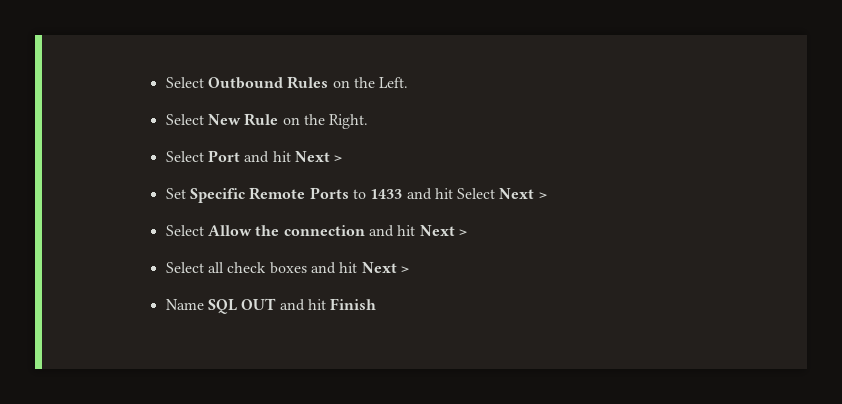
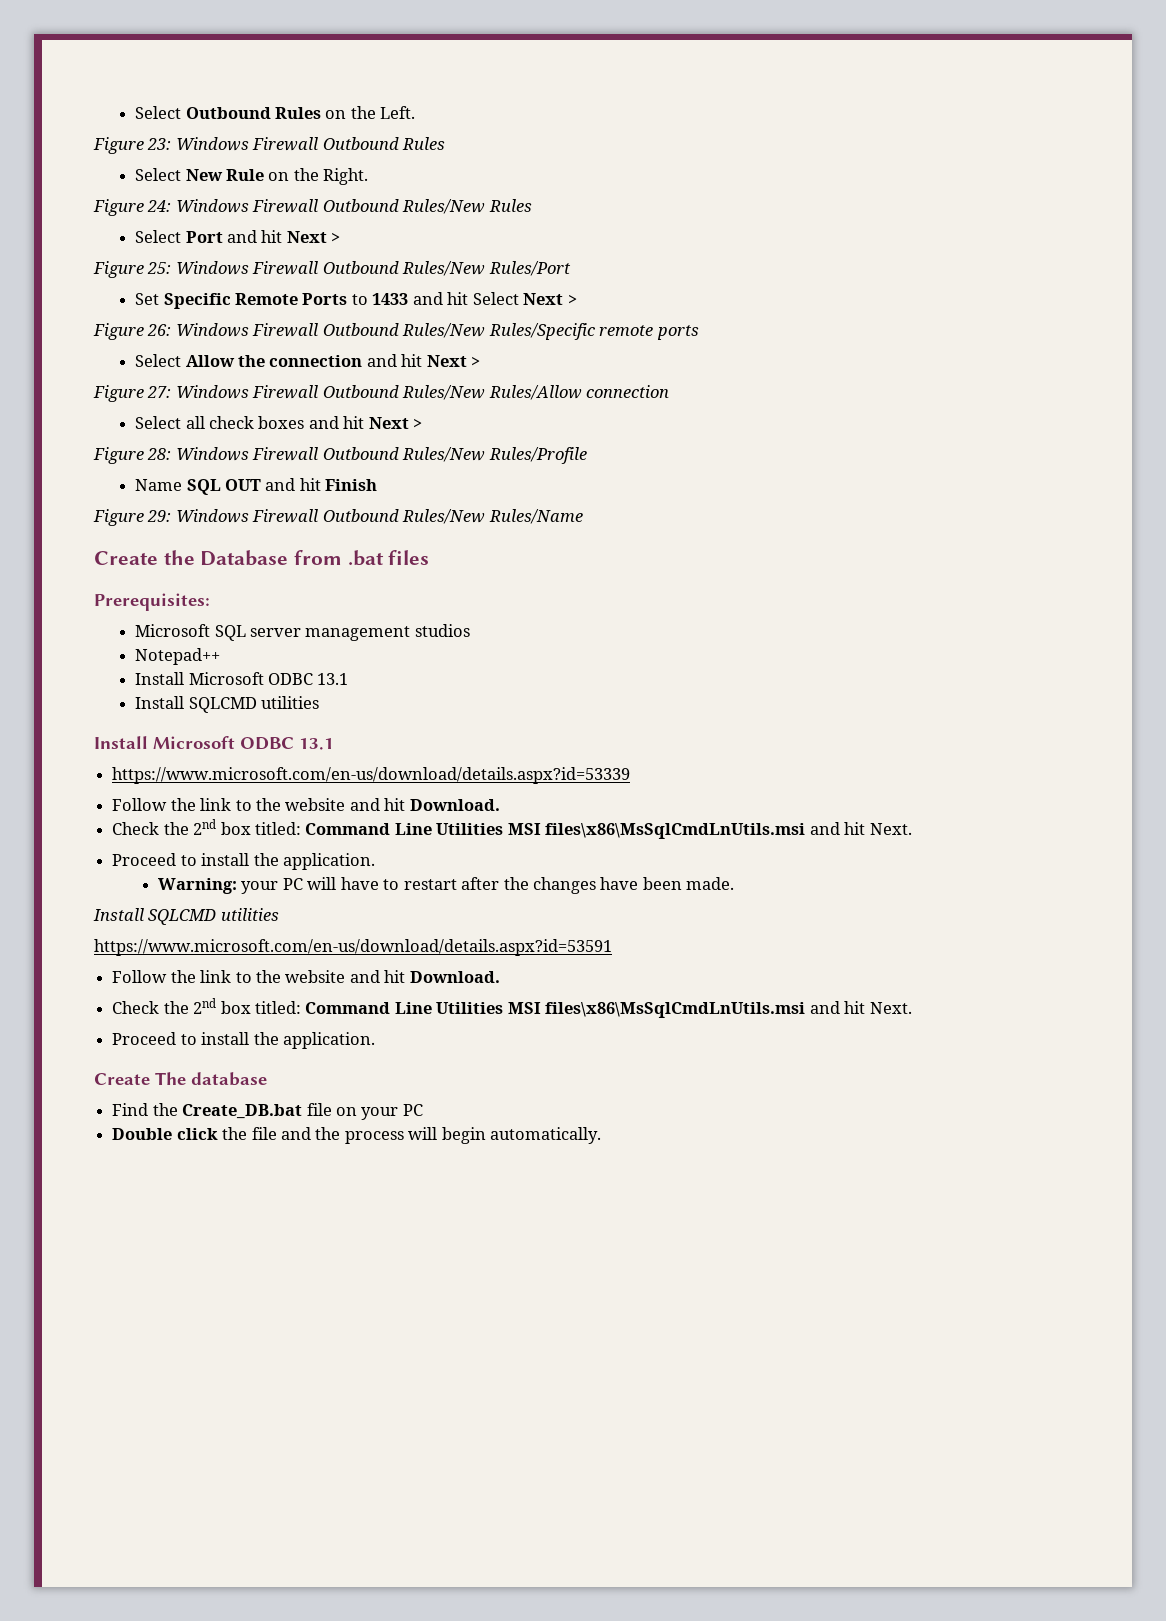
+ Figure 23: Windows Firewall Outbound Rules
+ Figure 24: Windows Firewall Outbound Rules/New Rules
+ Figure 25: Windows Firewall Outbound Rules/New Rules/Port
+ Figure 26: Windows Firewall Outbound Rules/New Rules/Specific remote ports
+ Figure 27: Windows Firewall Outbound Rules/New Rules/Allow connection
+ Figure 28: Windows Firewall Outbound Rules/New Rules/Profile
+ Figure 29: Windows Firewall Outbound Rules/New Rules/Name
+ Create the Database from .bat files
+ Prerequisites:
+ Microsoft SQL server management studios
+ Notepad++
+ Install Microsoft ODBC 13.1
+ Install SQLCMD utilities
+ Install Microsoft ODBC 13.1
+ https://www.microsoft.com/en-us/download/details.aspx?id=53339
+ Follow the link to the website and hit Download.
+ Check the 2nd box titled: Command Line Utilities MSI files\x86\MsSqlCmdLnUtils.msi and hit Next.
+ Proceed to install the application.
+ Warning: your PC will have to restart after the changes have been made.
+ Install SQLCMD utilities
+ https://www.microsoft.com/en-us/download/details.aspx?id=53591
+ Follow the link to the website and hit Download.
+ Check the 2nd box titled: Command Line Utilities MSI files\x86\MsSqlCmdLnUtils.msi and hit Next.
+ Proceed to install the application.
+ Create The database
+ Find the Create_DB.bat file on your PC
+ Double click the file and the process will begin automatically.

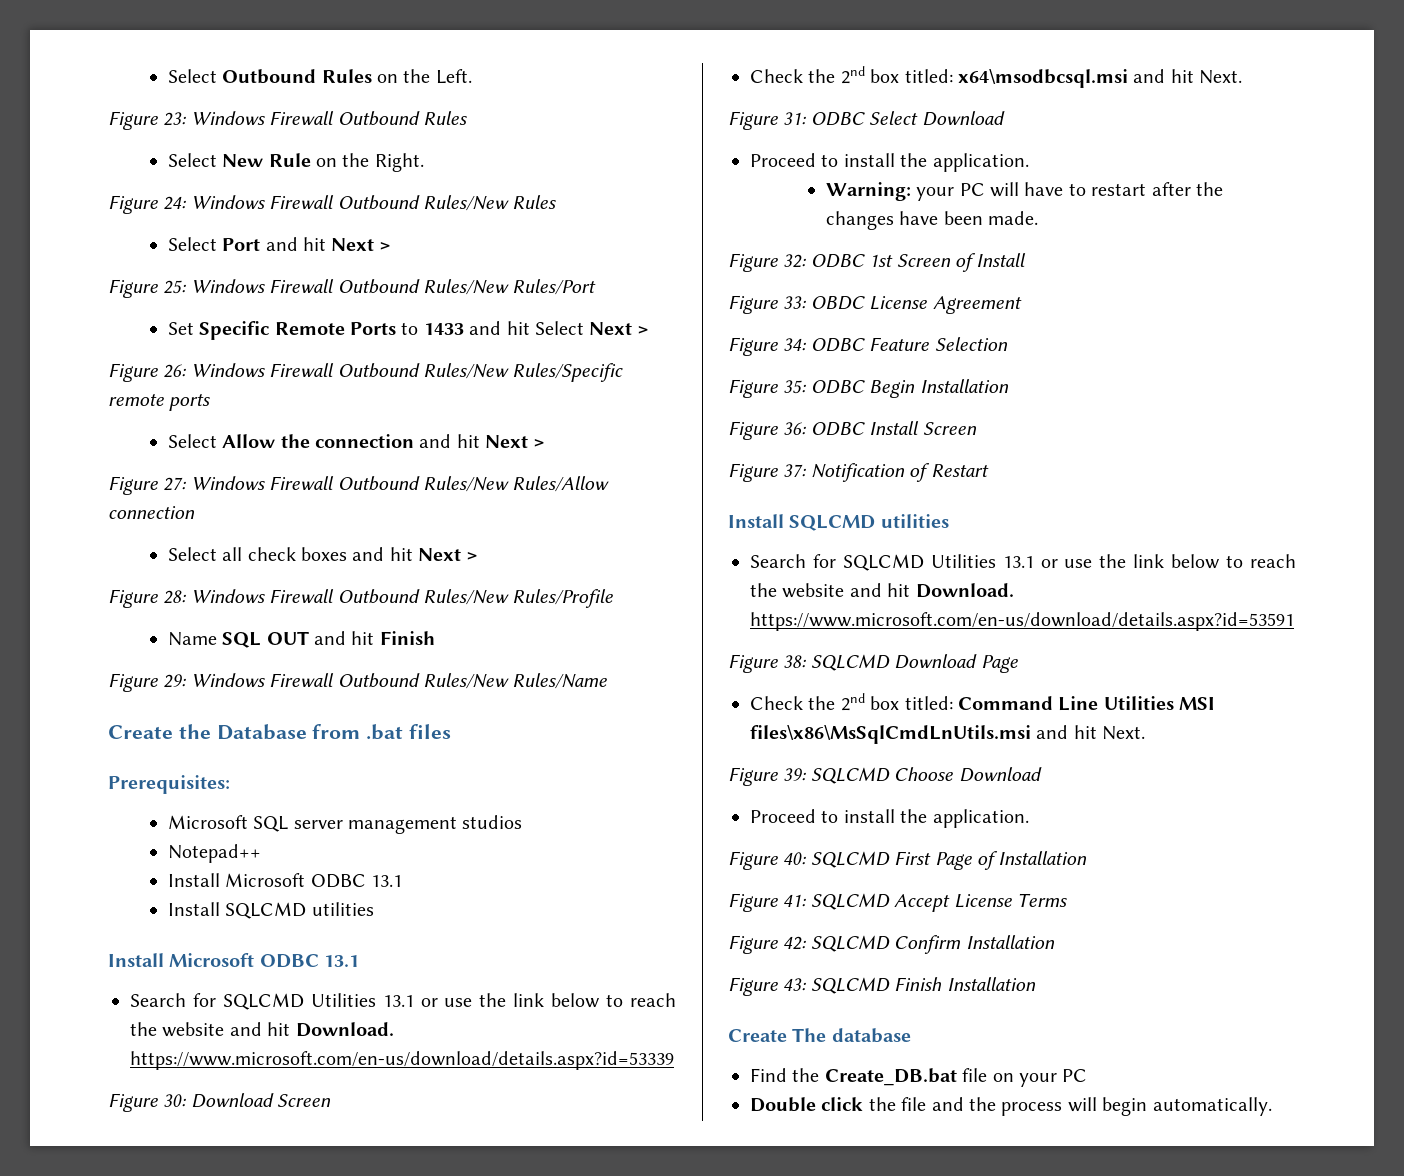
- https://www.microsoft.com/en-us/download/details.aspx?id=53339
- Follow the link to the website and hit Download.
- Check the 2nd box titled: Command Line Utilities MSI files\x86\MsSqlCmdLnUtils.msi and hit Next.
+ Search for SQLCMD Utilities 13.1 or use the link below to reach the website and hit Download. https://www.microsoft.com/en-us/download/details.aspx?id=53339
+ Figure 30: Download Screen
+ Check the 2nd box titled: x64\msodbcsql.msi and hit Next.
+ Figure 31: ODBC Select Download
  Warning: your PC will have to restart after the changes have been made.
+ Figure 32: ODBC 1st Screen of Install
+ Figure 33: OBDC License Agreement
+ Figure 34: ODBC Feature Selection
+ Figure 35: ODBC Begin Installation
+ Figure 36: ODBC Install Screen
+ Figure 37: Notification of Restart
  Install SQLCMD utilities
- https://www.microsoft.com/en-us/download/details.aspx?id=53591
- Follow the link to the website and hit Download.
+ Search for SQLCMD Utilities 13.1 or use the link below to reach the website and hit Download. https://www.microsoft.com/en-us/download/details.aspx?id=53591
+ Figure 38: SQLCMD Download Page
  Check the 2nd box titled: Command Line Utilities MSI files\x86\MsSqlCmdLnUtils.msi and hit Next.
+ Figure 39: SQLCMD Choose Download
  Proceed to install the application.
+ Figure 40: SQLCMD First Page of Installation
+ Figure 41: SQLCMD Accept License Terms
+ Figure 42: SQLCMD Confirm Installation
+ Figure 43: SQLCMD Finish Installation

